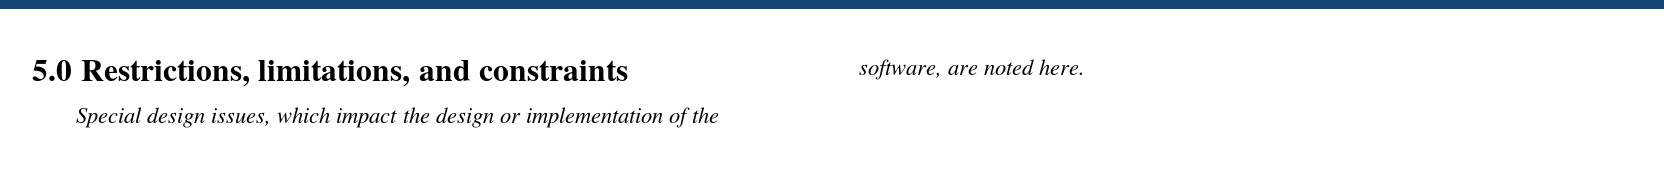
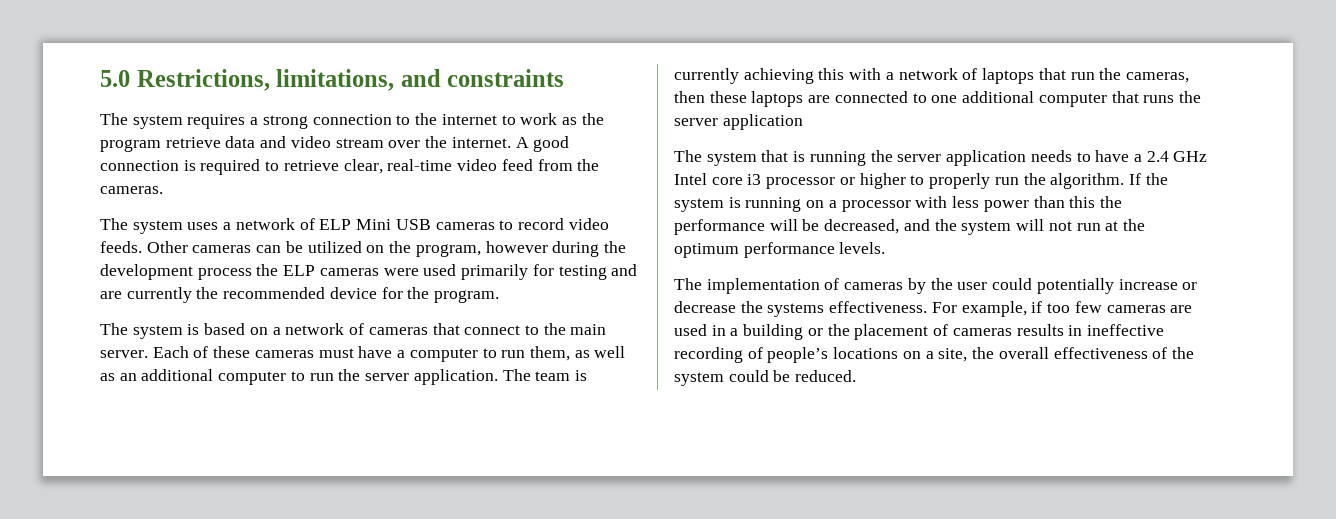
- Special design issues, which impact the design or implementation of the software, are noted here.
+ The system requires a strong connection to the internet to work as the program retrieve data and video stream over the internet. A good connection is required to retrieve clear, real-time video feed from the cameras.
+ The system uses a network of ELP Mini USB cameras to record video feeds. Other cameras can be utilized on the program, however during the development process the ELP cameras were used primarily for testing and are currently the recommended device for the program.
+ The system is based on a network of cameras that connect to the main server. Each of these cameras must have a computer to run them, as well as an additional computer to run the server application. The team is currently achieving this with a network of laptops that run the cameras, then these laptops are connected to one additional computer that runs the server application
+ The system that is running the server application needs to have a 2.4 GHz Intel core i3 processor or higher to properly run the algorithm. If the system is running on a processor with less power than this the performance will be decreased, and the system will not run at the optimum performance levels.
+ The implementation of cameras by the user could potentially increase or decrease the systems effectiveness. For example, if too few cameras are used in a building or the placement of cameras results in ineffective recording of people’s locations on a site, the overall effectiveness of the system could be reduced.

